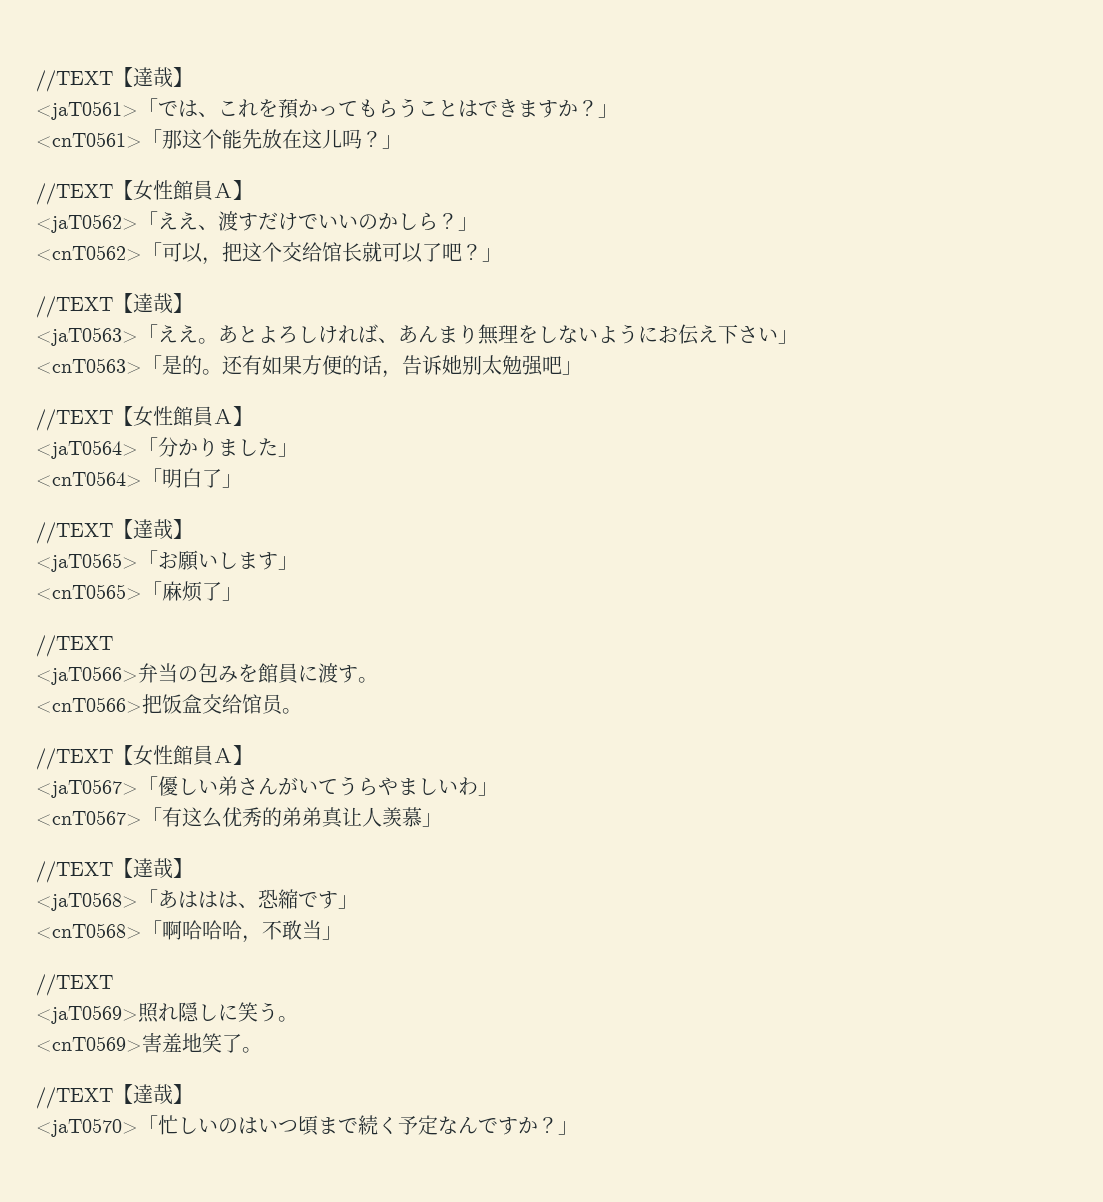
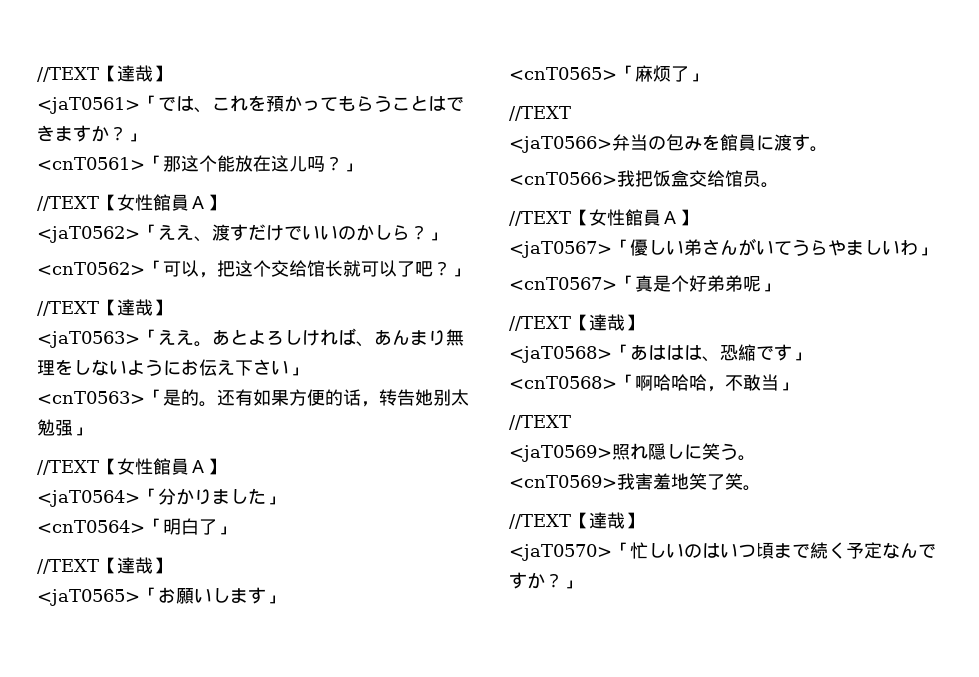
- <cnT0561>「那这个能先放在这儿吗？」
+ <cnT0561>「那这个能放在这儿吗？」
- 还有如果方便的话，告诉她别太勉强吧」
+ 还有如果方便的话，转告她别太勉强」
- <cnT0566>把饭盒交给馆员。
+ <cnT0566>我把饭盒交给馆员。
- <cnT0567>「有这么优秀的弟弟真让人羡慕」
+ <cnT0567>「真是个好弟弟呢」
- <cnT0569>害羞地笑了。
+ <cnT0569>我害羞地笑了笑。

